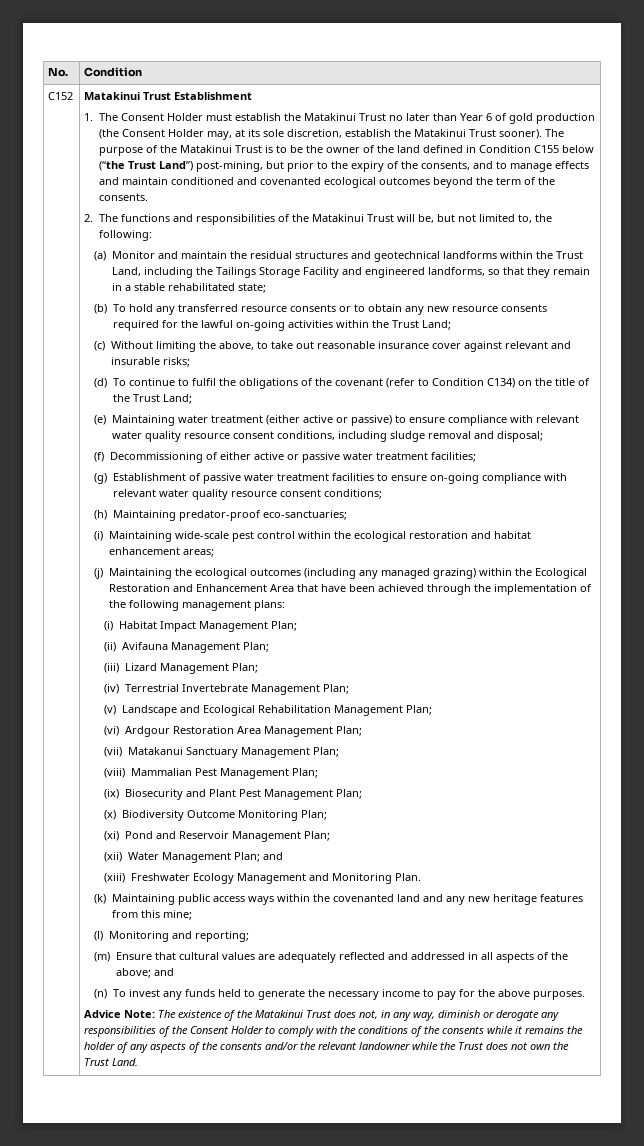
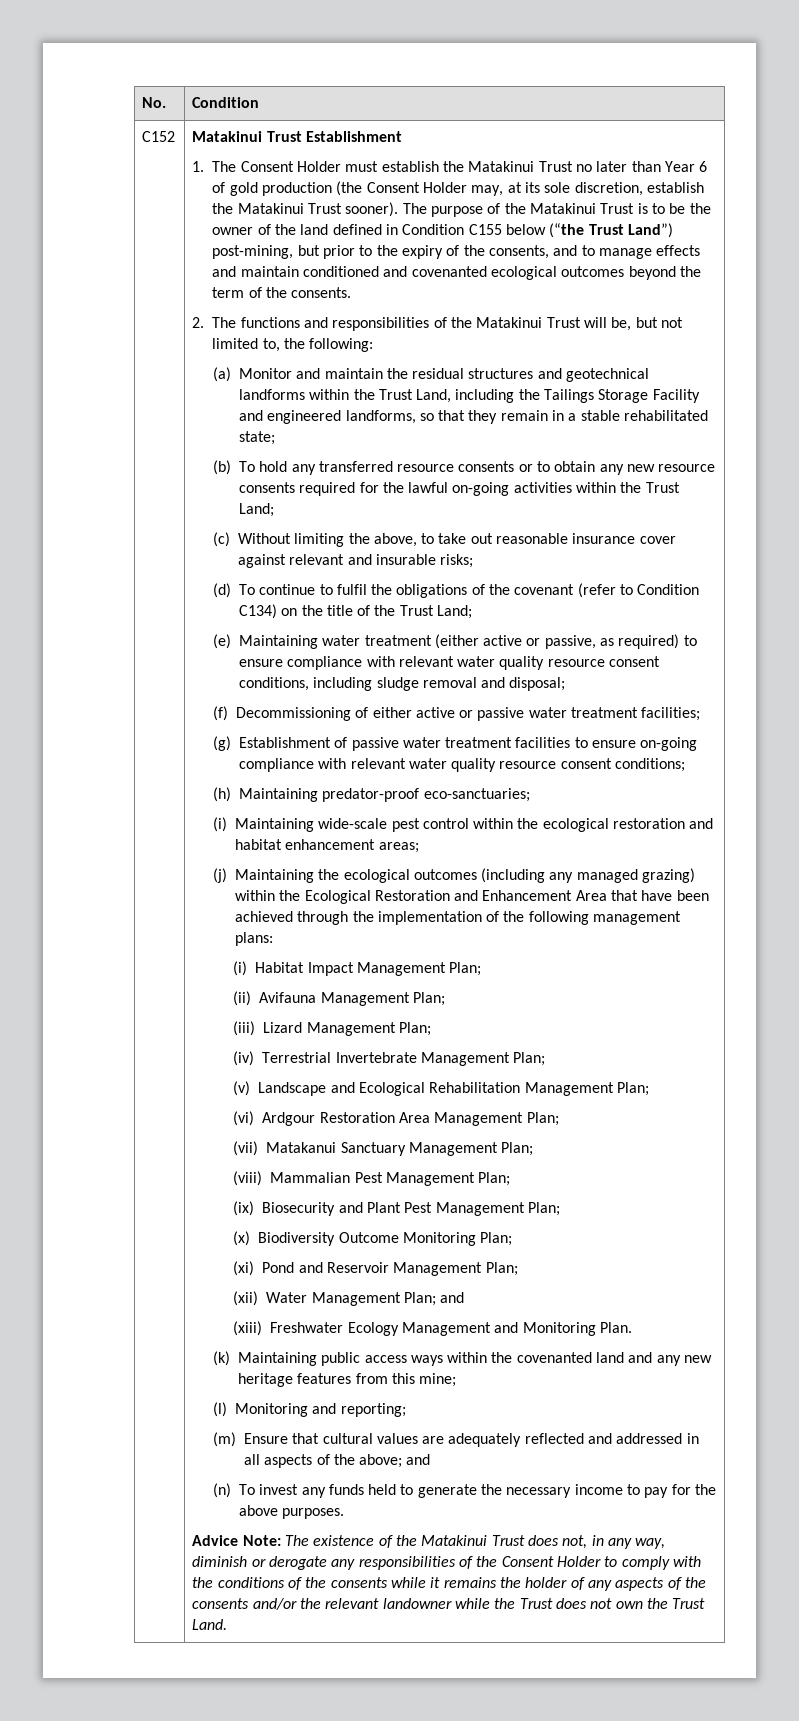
- (e) Maintaining water treatment (either active or passive) to ensure compliance with relevant water quality resource consent conditions, including sludge removal and disposal;
+ (e) Maintaining water treatment (either active or passive, as required) to ensure compliance with relevant water quality resource consent conditions, including sludge removal and disposal;

